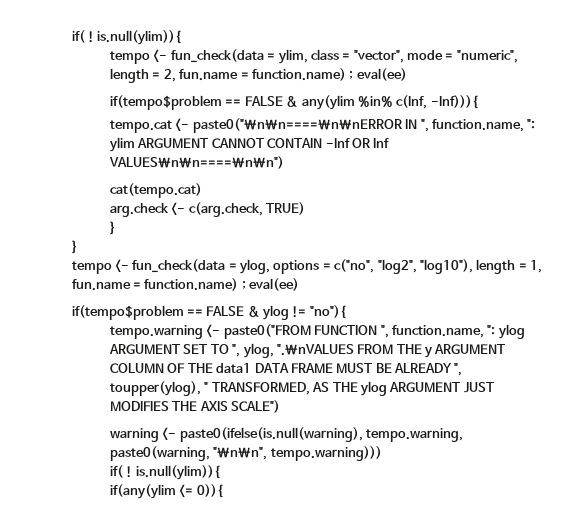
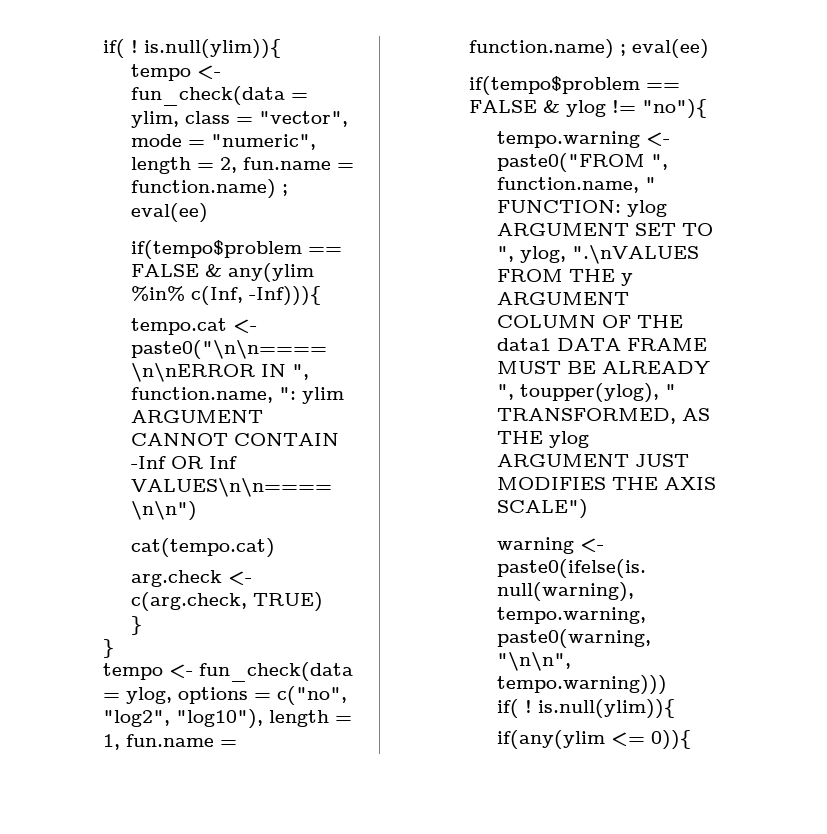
- tempo.warning <- paste0("FROM FUNCTION ", function.name, ": ylog ARGUMENT SET TO ", ylog, ".\nVALUES FROM THE y ARGUMENT COLUMN OF THE data1 DATA FRAME MUST BE ALREADY ", toupper(ylog), " TRANSFORMED, AS THE ylog ARGUMENT JUST MODIFIES THE AXIS SCALE")
+ tempo.warning <- paste0("FROM ", function.name, " FUNCTION: ylog ARGUMENT SET TO ", ylog, ".\nVALUES FROM THE y ARGUMENT COLUMN OF THE data1 DATA FRAME MUST BE ALREADY ", toupper(ylog), " TRANSFORMED, AS THE ylog ARGUMENT JUST MODIFIES THE AXIS SCALE")

